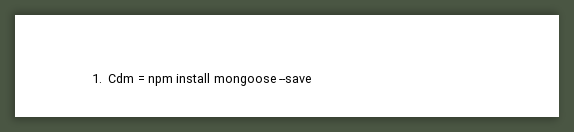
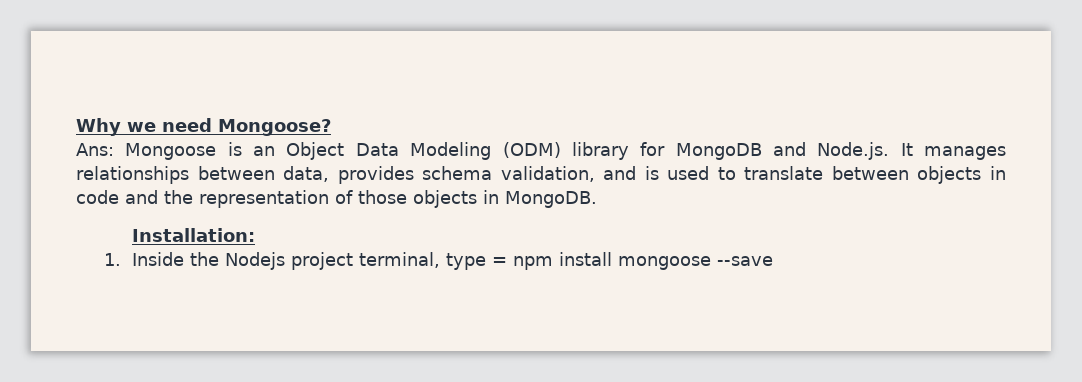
- 1. Cdm = npm install mongoose --save
+ Why we need Mongoose?
+ Ans: Mongoose is an Object Data Modeling (ODM) library for MongoDB and Node.js. It manages relationships between data, provides schema validation, and is used to translate between objects in code and the representation of those objects in MongoDB.
+ Installation:
+ 1. Inside the Nodejs project terminal, type = npm install mongoose --save

